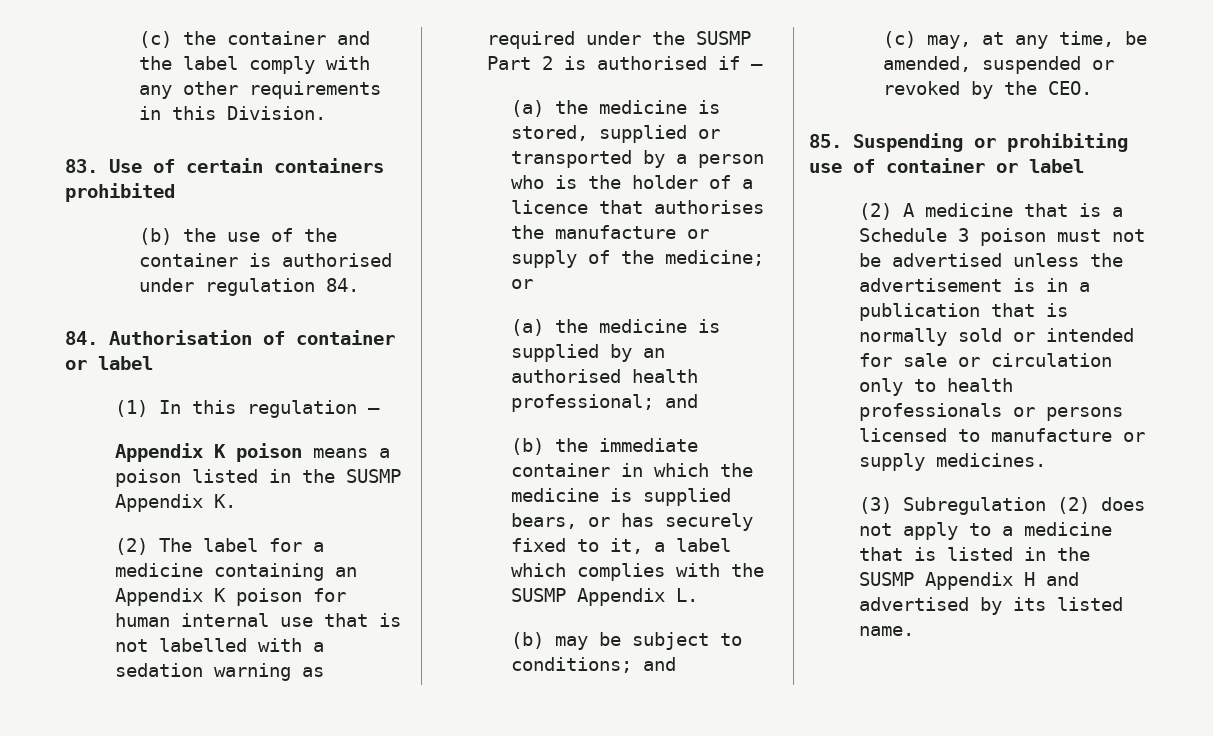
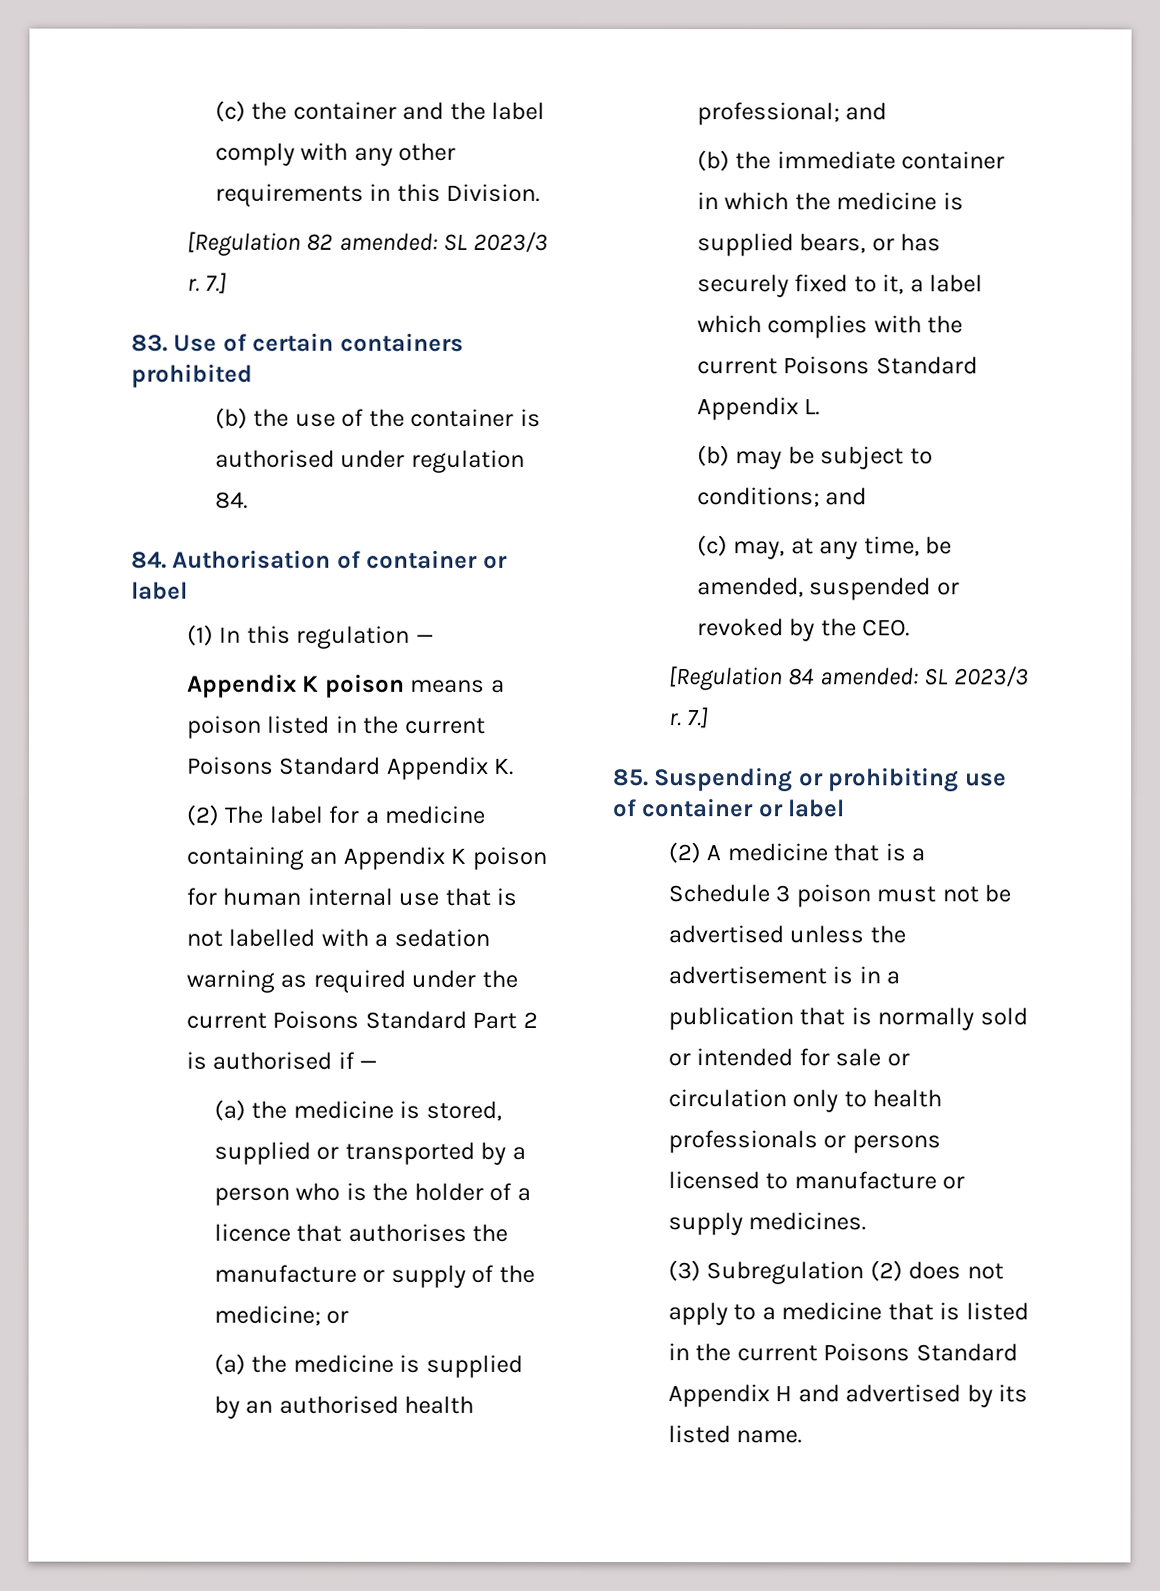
+ [Regulation 82 amended: SL 2023/3 r. 7.]
- Appendix K poison means a poison listed in the SUSMP Appendix K.
+ Appendix K poison means a poison listed in the current Poisons Standard Appendix K.
- (2) The label for a medicine containing an Appendix K poison for human internal use that is not labelled with a sedation warning as required under the SUSMP Part 2 is authorised if —
+ (2) The label for a medicine containing an Appendix K poison for human internal use that is not labelled with a sedation warning as required under the current Poisons Standard Part 2 is authorised if —
- (b) the immediate container in which the medicine is supplied bears, or has securely fixed to it, a label which complies with the SUSMP Appendix L.
+ (b) the immediate container in which the medicine is supplied bears, or has securely fixed to it, a label which complies with the current Poisons Standard Appendix L.
+ [Regulation 84 amended: SL 2023/3 r. 7.]
- (3) Subregulation (2) does not apply to a medicine that is listed in the SUSMP Appendix H and advertised by its listed name.
+ (3) Subregulation (2) does not apply to a medicine that is listed in the current Poisons Standard Appendix H and advertised by its listed name.

